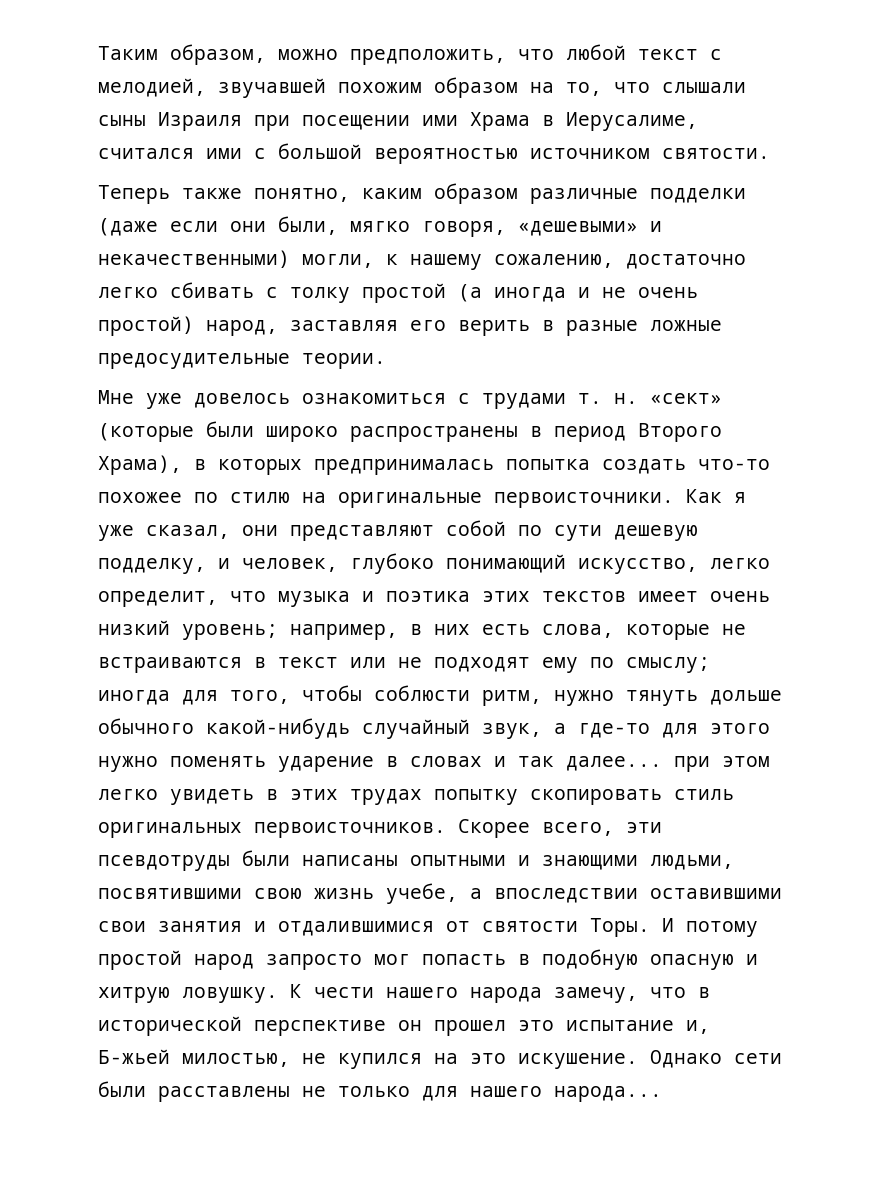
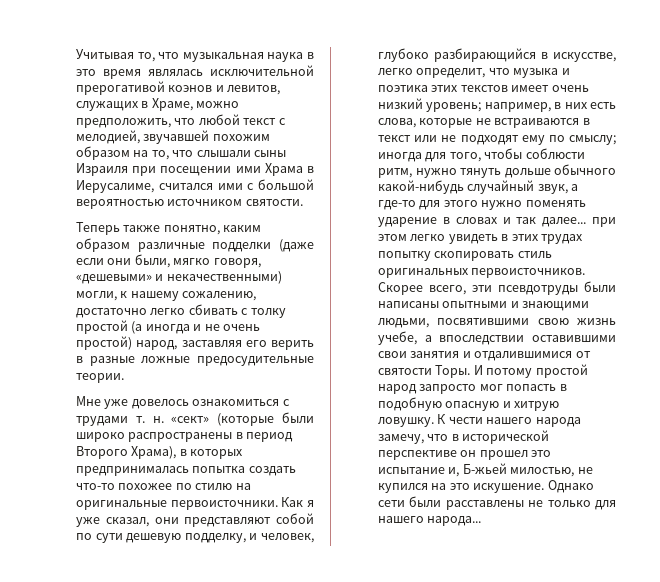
- Таким образом, можно предположить, что любой текст с мелодией, звучавшей похожим образом на то, что слышали сыны Израиля при посещении ими Храма в Иерусалиме, считался ими с большой вероятностью источником святости.
+ Учитывая то, что музыкальная наука в это время являлась исключительной прерогативой коэнов и левитов, служащих в Храме, можно предположить, что любой текст с мелодией, звучавшей похожим образом на то, что слышали сыны Израиля при посещении ими Храма в Иерусалиме, считался ими с большой вероятностью источником святости.
- Как я уже сказал, они представляют собой по сути дешевую подделку, и человек, глубоко понимающий искусство, легко определит, что музыка и поэтика этих текстов имеет очень низкий уровень;
+ Как я уже сказал, они представляют собой по сути дешевую подделку, и человек, глубоко разбирающийся в искусстве, легко определит, что музыка и поэтика этих текстов имеет очень низкий уровень;

